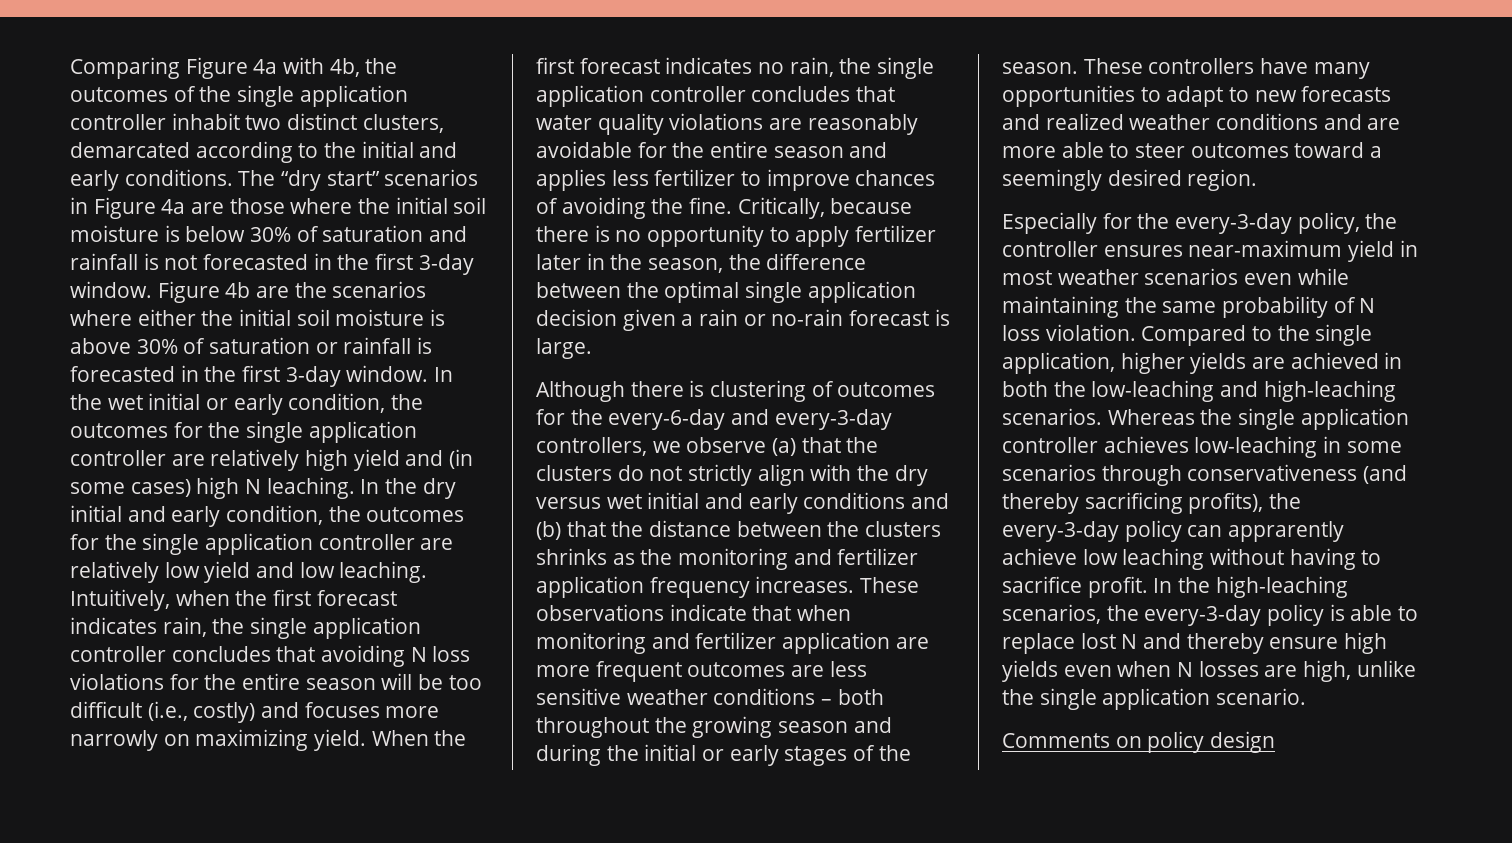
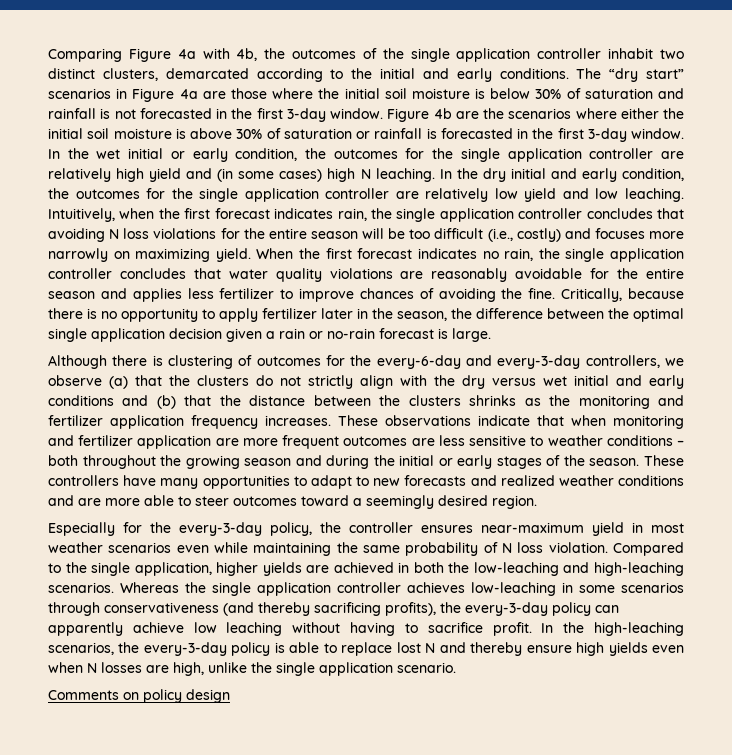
- These observations indicate that when monitoring and fertilizer application are more frequent outcomes are less sensitive weather conditions – both throughout the growing season and during the initial or early stages of the season.
+ These observations indicate that when monitoring and fertilizer application are more frequent outcomes are less sensitive to weather conditions – both throughout the growing season and during the initial or early stages of the season.
- Whereas the single application controller achieves low-leaching in some scenarios through conservativeness (and thereby sacrificing profits), the every-3-day policy can apprarently achieve low leaching without having to sacrifice profit.
+ Whereas the single application controller achieves low-leaching in some scenarios through conservativeness (and thereby sacrificing profits), the every-3-day policy can apparently achieve low leaching without having to sacrifice profit.

